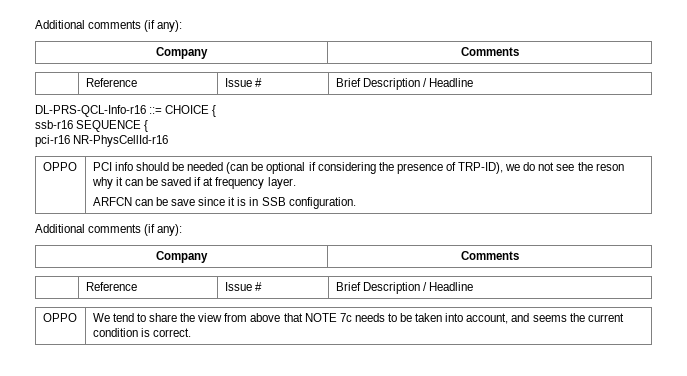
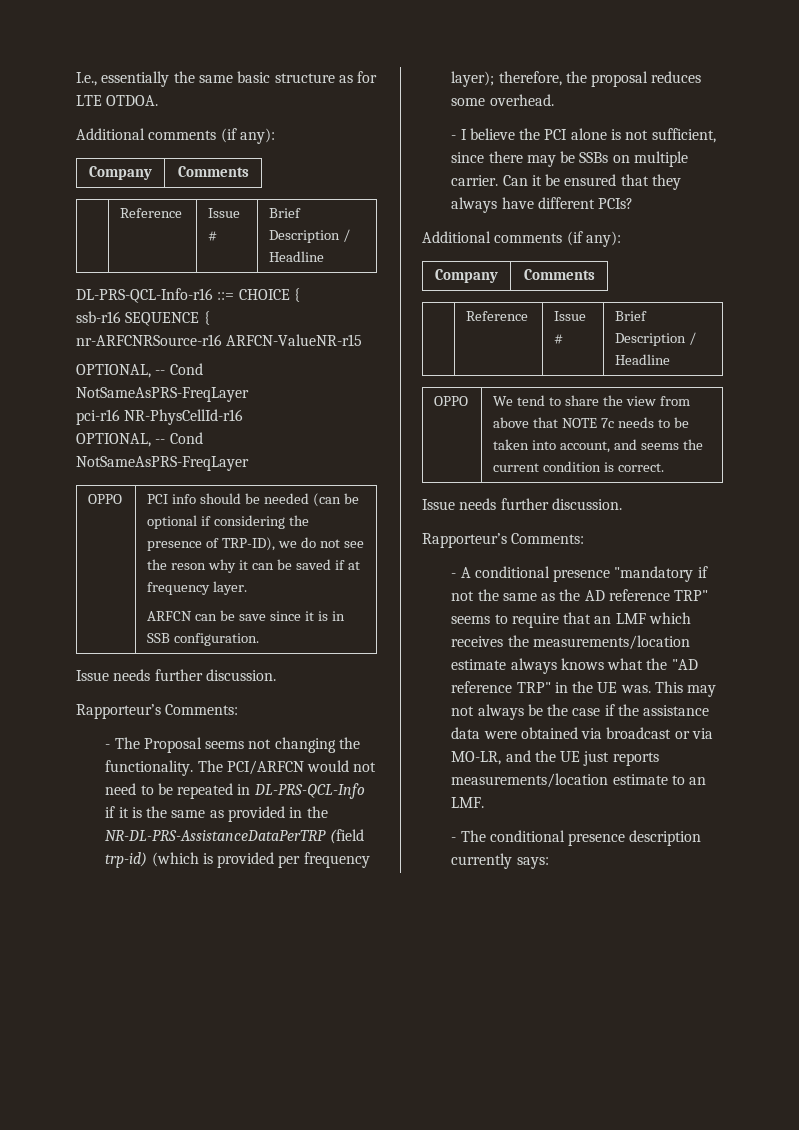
+ I.e., essentially the same basic structure as for LTE OTDOA.
+ nr-ARFCNRSource-r16 ARFCN-ValueNR-r15
+ OPTIONAL, -- Cond NotSameAsPRS-FreqLayer
  pci-r16 NR-PhysCellId-r16
+ OPTIONAL, -- Cond NotSameAsPRS-FreqLayer
  OPPO | PCI info should be needed (can be optional if considering the presence of TRP-ID), we do not see the reson why it can be saved if at frequency layer.
  ARFCN can be save since it is in SSB configuration.
+ Issue needs further discussion.
+ Rapporteur’s Comments:
+ - The Proposal seems not changing the functionality. The PCI/ARFCN would not need to be repeated in DL-PRS-QCL-Info if it is the same as provided in the NR-DL-PRS-AssistanceDataPerTRP (field trp-id) (which is provided per frequency layer); therefore, the proposal reduces some overhead.
+ - I believe the PCI alone is not sufficient, since there may be SSBs on multiple carrier. Can it be ensured that they always have different PCIs?
  OPPO | We tend to share the view from above that NOTE 7c needs to be taken into account, and seems the current condition is correct.
+ Issue needs further discussion.
+ Rapporteur’s Comments:
+ - A conditional presence "mandatory if not the same as the AD reference TRP" seems to require that an LMF which receives the measurements/location estimate always knows what the "AD reference TRP" in the UE was. This may not always be the case if the assistance data were obtained via broadcast or via MO-LR, and the UE just reports measurements/location estimate to an LMF.
+ - The conditional presence description currently says:

